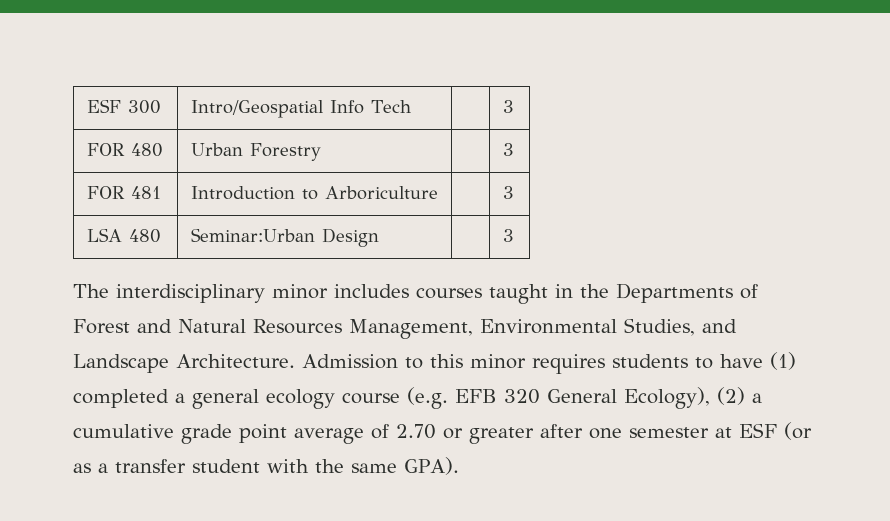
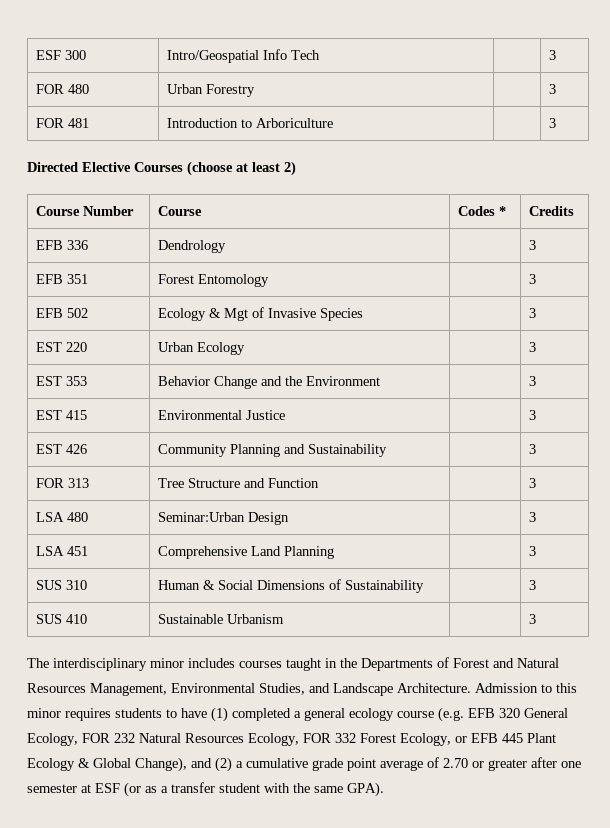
+ Directed Elective Courses (choose at least 2)
+ Course Number | Course | Codes * | Credits
+ EFB 336 | Dendrology | | 3
+ EFB 351 | Forest Entomology | | 3
+ EFB 502 | Ecology & Mgt of Invasive Species | | 3
+ EST 220 | Urban Ecology | | 3
+ EST 353 | Behavior Change and the Environment | | 3
+ EST 415 | Environmental Justice | | 3
+ EST 426 | Community Planning and Sustainability | | 3
+ FOR 313 | Tree Structure and Function | | 3
+ LSA 451 | Comprehensive Land Planning | | 3
+ SUS 310 | Human & Social Dimensions of Sustainability | | 3
+ SUS 410 | Sustainable Urbanism | | 3
- Admission to this minor requires students to have (1) completed a general ecology course (e.g. EFB 320 General Ecology), (2) a cumulative grade point average of 2.70 or greater after one semester at ESF (or as a transfer student with the same GPA).
+ Admission to this minor requires students to have (1) completed a general ecology course (e.g. EFB 320 General Ecology, FOR 232 Natural Resources Ecology, FOR 332 Forest Ecology, or EFB 445 Plant Ecology & Global Change), and (2) a cumulative grade point average of 2.70 or greater after one semester at ESF (or as a transfer student with the same GPA).

